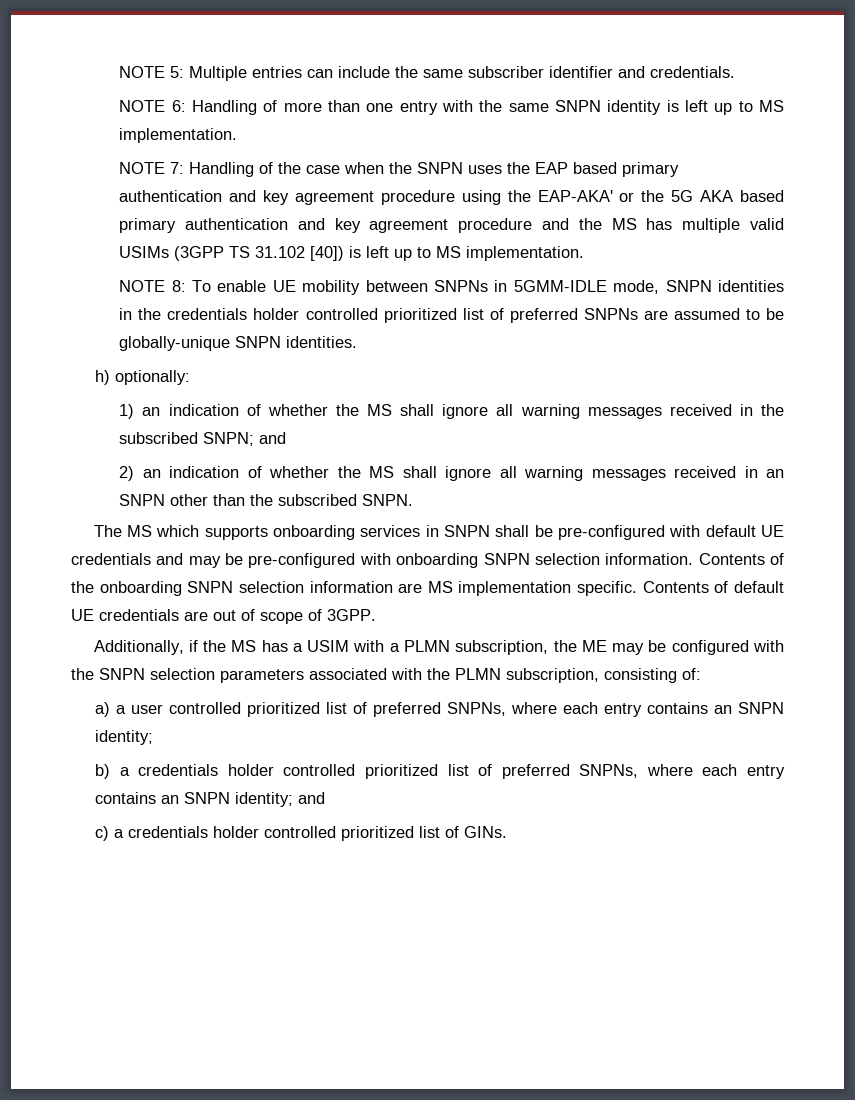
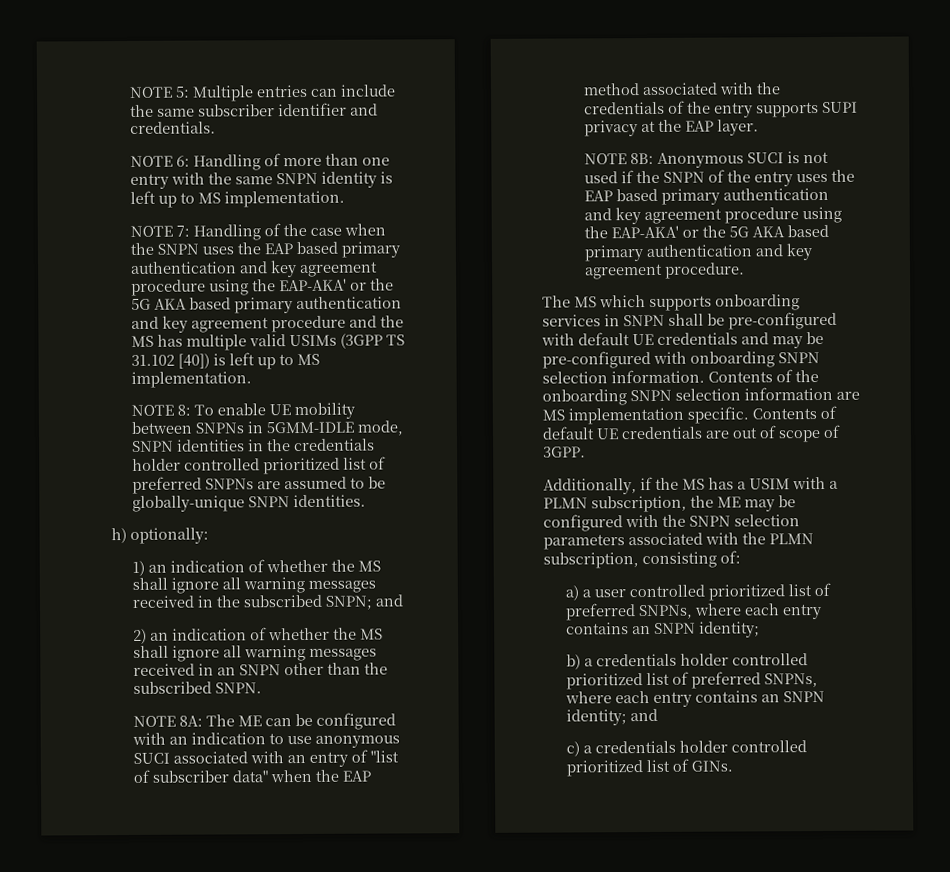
+ NOTE 8A: The ME can be configured with an indication to use anonymous SUCI associated with an entry of "list of subscriber data" when the EAP method associated with the credentials of the entry supports SUPI privacy at the EAP layer.
+ NOTE 8B: Anonymous SUCI is not used if the SNPN of the entry uses the EAP based primary authentication and key agreement procedure using the EAP-AKA' or the 5G AKA based primary authentication and key agreement procedure.

